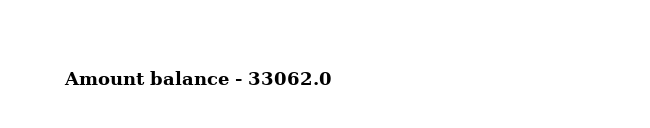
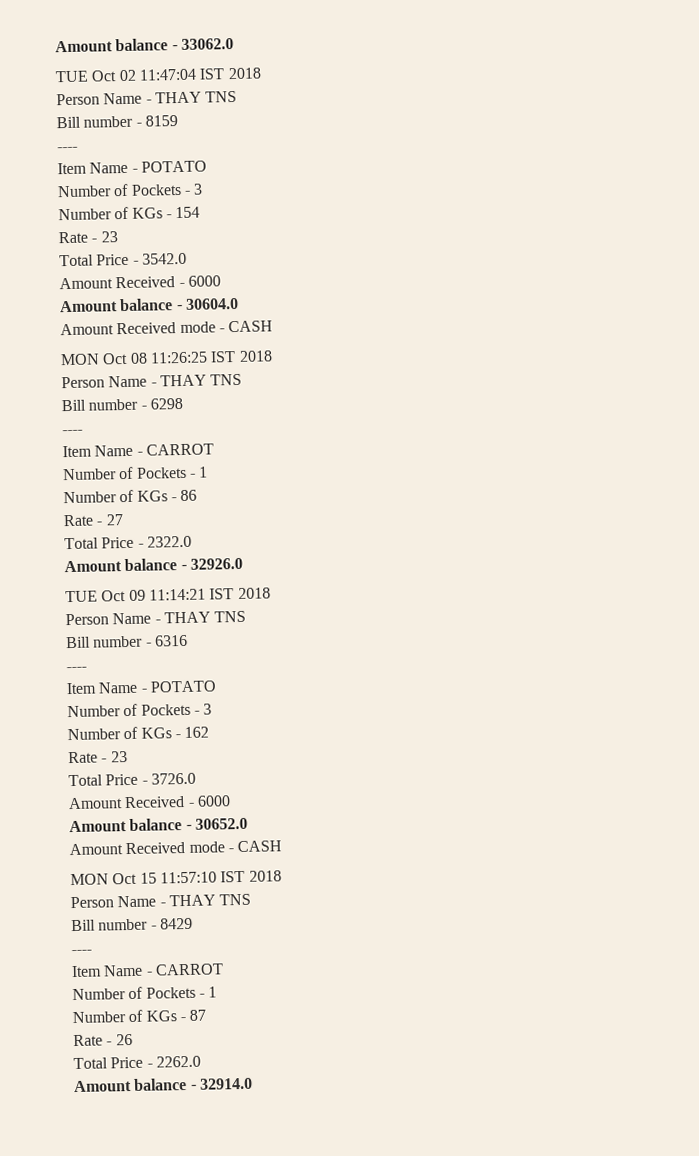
+ TUE Oct 02 11:47:04 IST 2018
+ Person Name - THAY TNS
+ Bill number - 8159
+ ----
+ Item Name - POTATO
+ Number of Pockets - 3
+ Number of KGs - 154
+ Rate - 23
+ Total Price - 3542.0
+ Amount Received - 6000
+ Amount balance - 30604.0
+ Amount Received mode - CASH
+ MON Oct 08 11:26:25 IST 2018
+ Person Name - THAY TNS
+ Bill number - 6298
+ ----
+ Item Name - CARROT
+ Number of Pockets - 1
+ Number of KGs - 86
+ Rate - 27
+ Total Price - 2322.0
+ Amount balance - 32926.0
+ TUE Oct 09 11:14:21 IST 2018
+ Person Name - THAY TNS
+ Bill number - 6316
+ ----
+ Item Name - POTATO
+ Number of Pockets - 3
+ Number of KGs - 162
+ Rate - 23
+ Total Price - 3726.0
+ Amount Received - 6000
+ Amount balance - 30652.0
+ Amount Received mode - CASH
+ MON Oct 15 11:57:10 IST 2018
+ Person Name - THAY TNS
+ Bill number - 8429
+ ----
+ Item Name - CARROT
+ Number of Pockets - 1
+ Number of KGs - 87
+ Rate - 26
+ Total Price - 2262.0
+ Amount balance - 32914.0

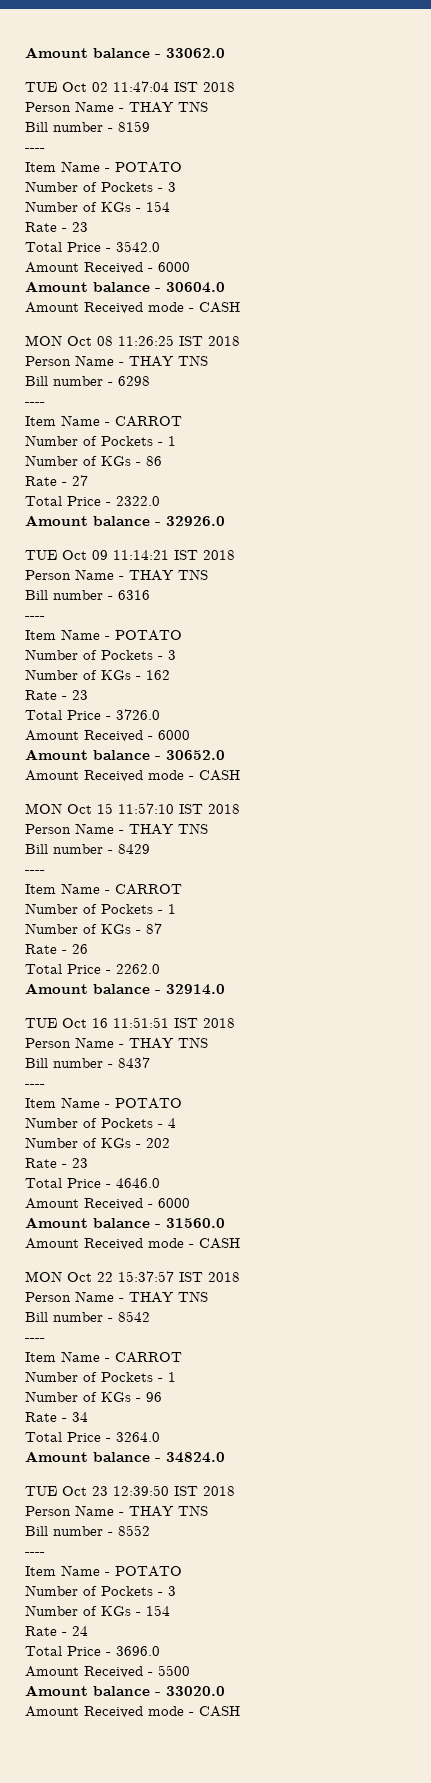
+ TUE Oct 16 11:51:51 IST 2018
+ Person Name - THAY TNS
+ Bill number - 8437
+ ----
+ Item Name - POTATO
+ Number of Pockets - 4
+ Number of KGs - 202
+ Rate - 23
+ Total Price - 4646.0
+ Amount Received - 6000
+ Amount balance - 31560.0
+ Amount Received mode - CASH
+ MON Oct 22 15:37:57 IST 2018
+ Person Name - THAY TNS
+ Bill number - 8542
+ ----
+ Item Name - CARROT
+ Number of Pockets - 1
+ Number of KGs - 96
+ Rate - 34
+ Total Price - 3264.0
+ Amount balance - 34824.0
+ TUE Oct 23 12:39:50 IST 2018
+ Person Name - THAY TNS
+ Bill number - 8552
+ ----
+ Item Name - POTATO
+ Number of Pockets - 3
+ Number of KGs - 154
+ Rate - 24
+ Total Price - 3696.0
+ Amount Received - 5500
+ Amount balance - 33020.0
+ Amount Received mode - CASH

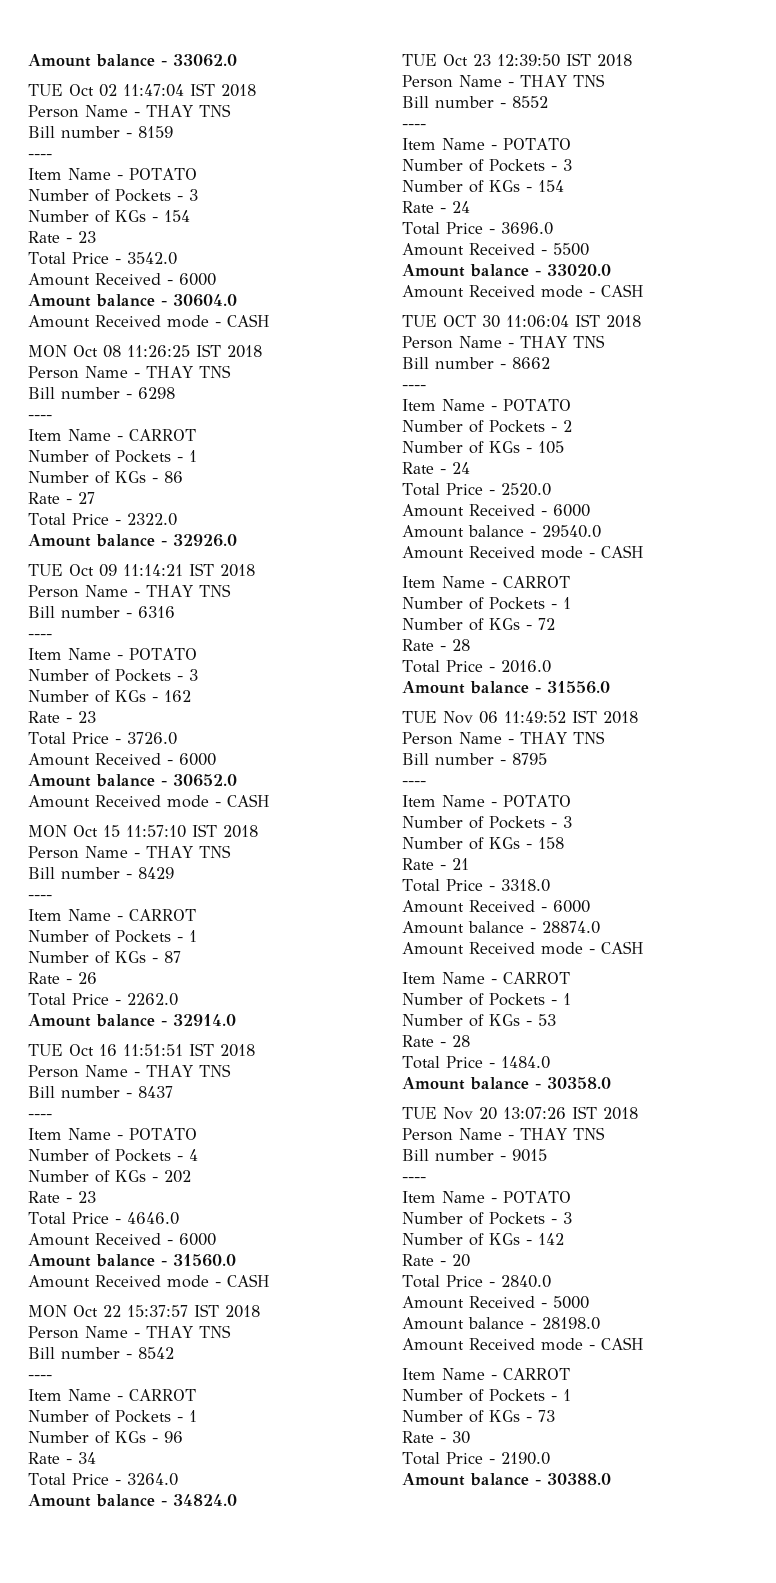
+ TUE OCT 30 11:06:04 IST 2018
+ Person Name - THAY TNS
+ Bill number - 8662
+ ----
+ Item Name - POTATO
+ Number of Pockets - 2
+ Number of KGs - 105
+ Rate - 24
+ Total Price - 2520.0
+ Amount Received - 6000
+ Amount balance - 29540.0
+ Amount Received mode - CASH
+ Item Name - CARROT
+ Number of Pockets - 1
+ Number of KGs - 72
+ Rate - 28
+ Total Price - 2016.0
+ Amount balance - 31556.0
+ TUE Nov 06 11:49:52 IST 2018
+ Person Name - THAY TNS
+ Bill number - 8795
+ ----
+ Item Name - POTATO
+ Number of Pockets - 3
+ Number of KGs - 158
+ Rate - 21
+ Total Price - 3318.0
+ Amount Received - 6000
+ Amount balance - 28874.0
+ Amount Received mode - CASH
+ Item Name - CARROT
+ Number of Pockets - 1
+ Number of KGs - 53
+ Rate - 28
+ Total Price - 1484.0
+ Amount balance - 30358.0
+ TUE Nov 20 13:07:26 IST 2018
+ Person Name - THAY TNS
+ Bill number - 9015
+ ----
+ Item Name - POTATO
+ Number of Pockets - 3
+ Number of KGs - 142
+ Rate - 20
+ Total Price - 2840.0
+ Amount Received - 5000
+ Amount balance - 28198.0
+ Amount Received mode - CASH
+ Item Name - CARROT
+ Number of Pockets - 1
+ Number of KGs - 73
+ Rate - 30
+ Total Price - 2190.0
+ Amount balance - 30388.0

